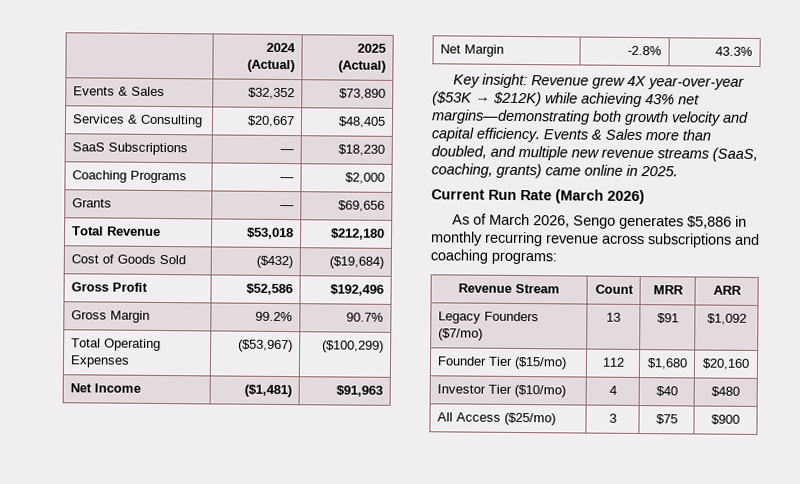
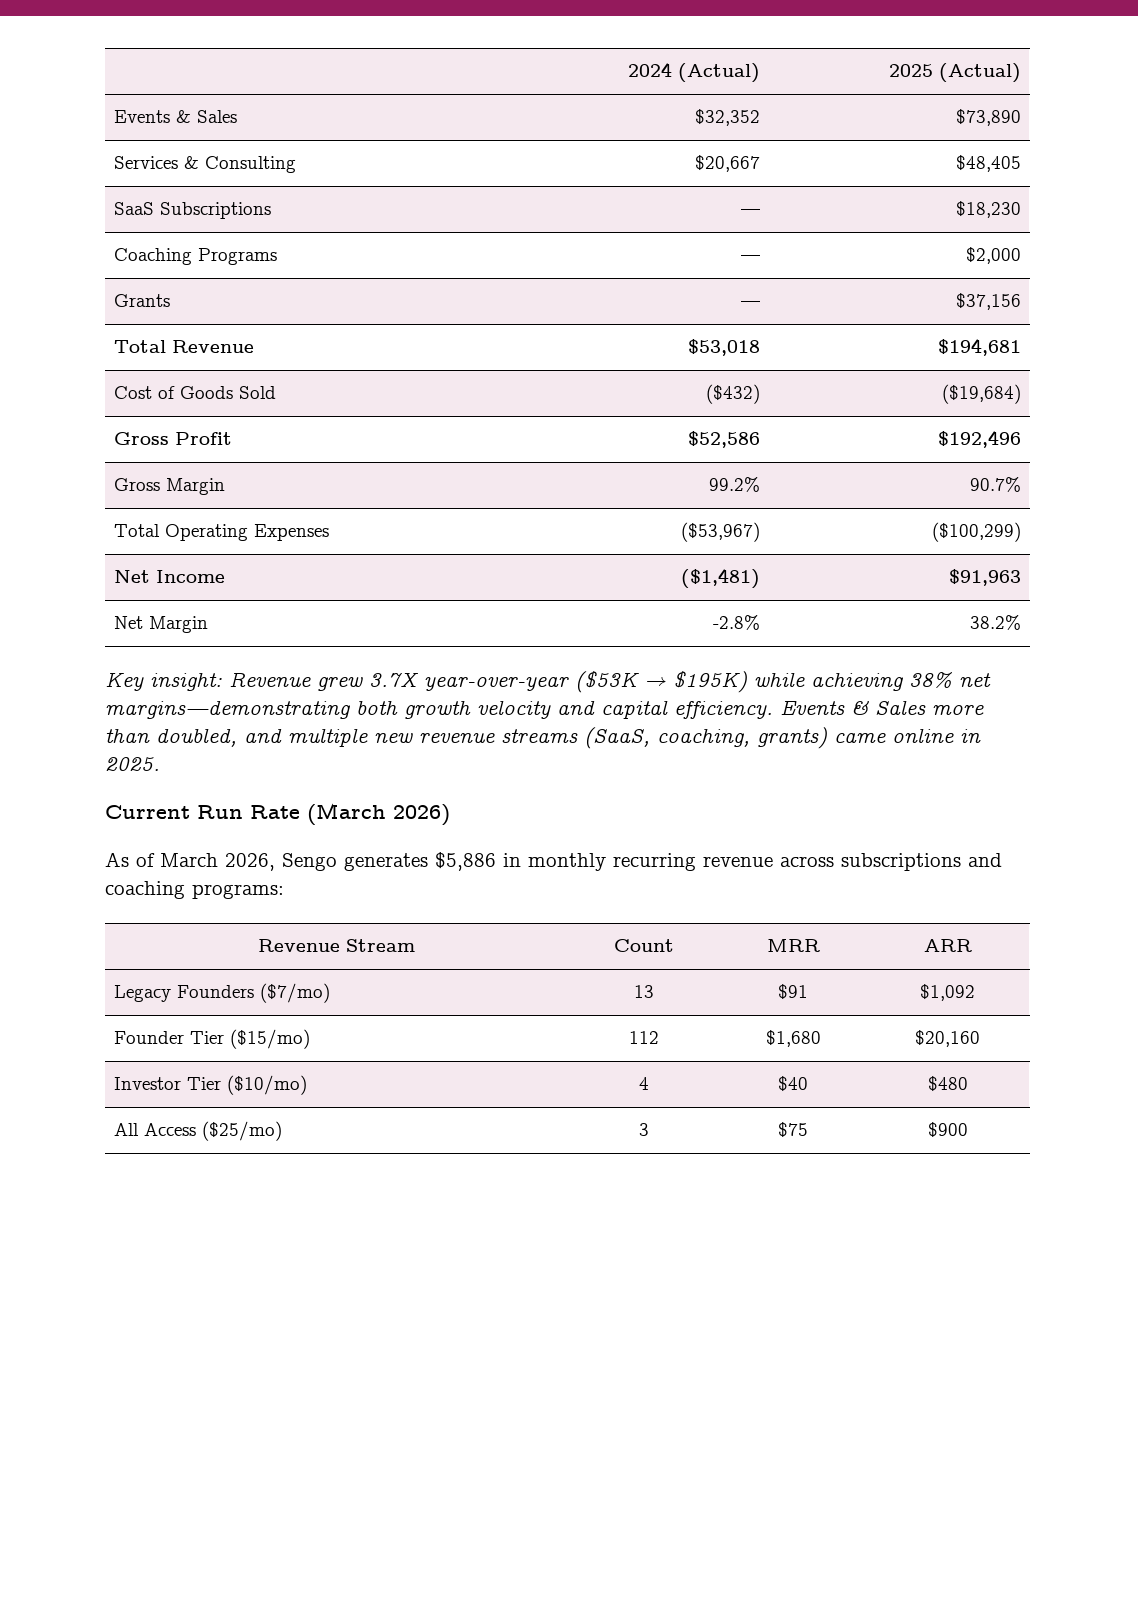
- Grants | — | $69,656
+ Grants | — | $37,156
- Total Revenue | $53,018 | $212,180
+ Total Revenue | $53,018 | $194,681
- Net Margin | -2.8% | 43.3%
+ Net Margin | -2.8% | 38.2%
- Key insight: Revenue grew 4X year-over-year ($53K → $212K) while achieving 43% net margins—demonstrating both growth velocity and capital efficiency.
+ Key insight: Revenue grew 3.7X year-over-year ($53K → $195K) while achieving 38% net margins—demonstrating both growth velocity and capital efficiency.

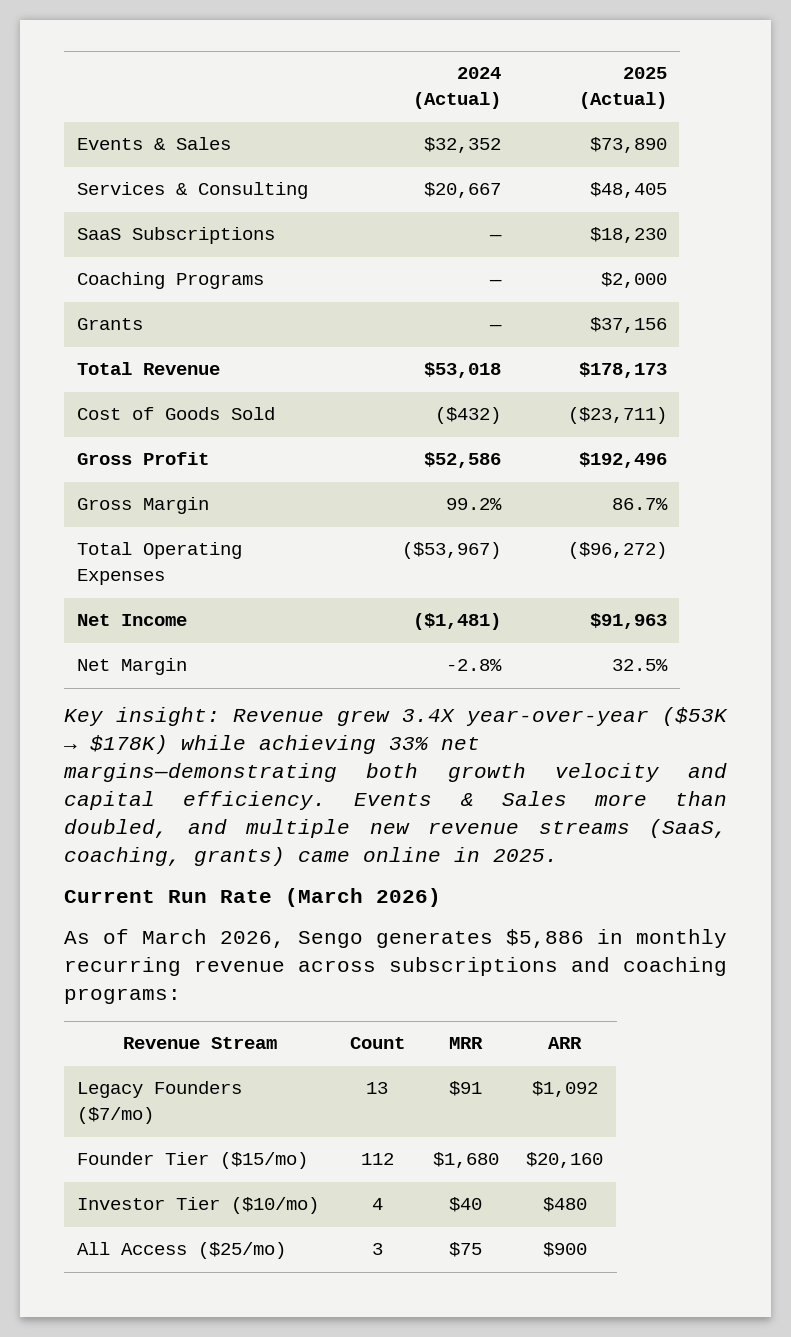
- Total Revenue | $53,018 | $194,681
+ Total Revenue | $53,018 | $178,173
- Cost of Goods Sold | ($432) | ($19,684)
+ Cost of Goods Sold | ($432) | ($23,711)
- Gross Margin | 99.2% | 90.7%
+ Gross Margin | 99.2% | 86.7%
- Total Operating Expenses | ($53,967) | ($100,299)
+ Total Operating Expenses | ($53,967) | ($96,272)
- Net Margin | -2.8% | 38.2%
+ Net Margin | -2.8% | 32.5%
- Key insight: Revenue grew 3.7X year-over-year ($53K → $195K) while achieving 38% net margins—demonstrating both growth velocity and capital efficiency.
+ Key insight: Revenue grew 3.4X year-over-year ($53K → $178K) while achieving 33% net margins—demonstrating both growth velocity and capital efficiency.

